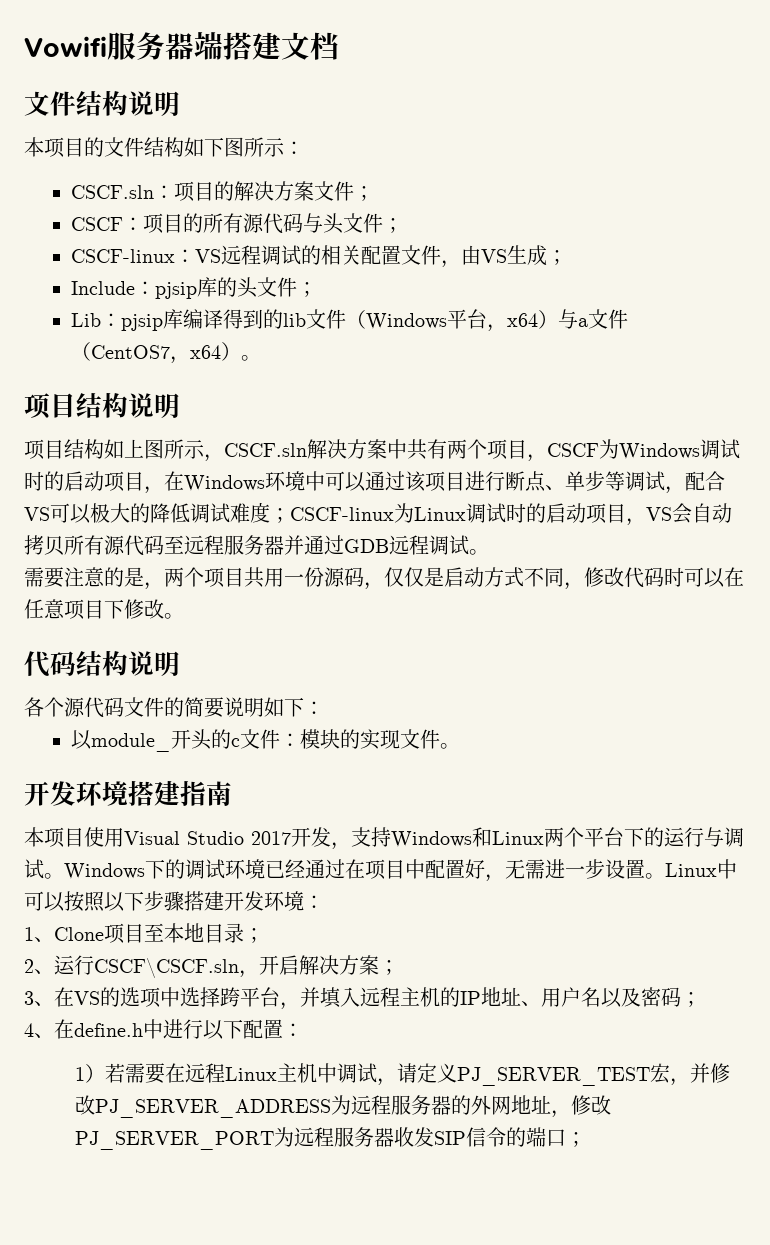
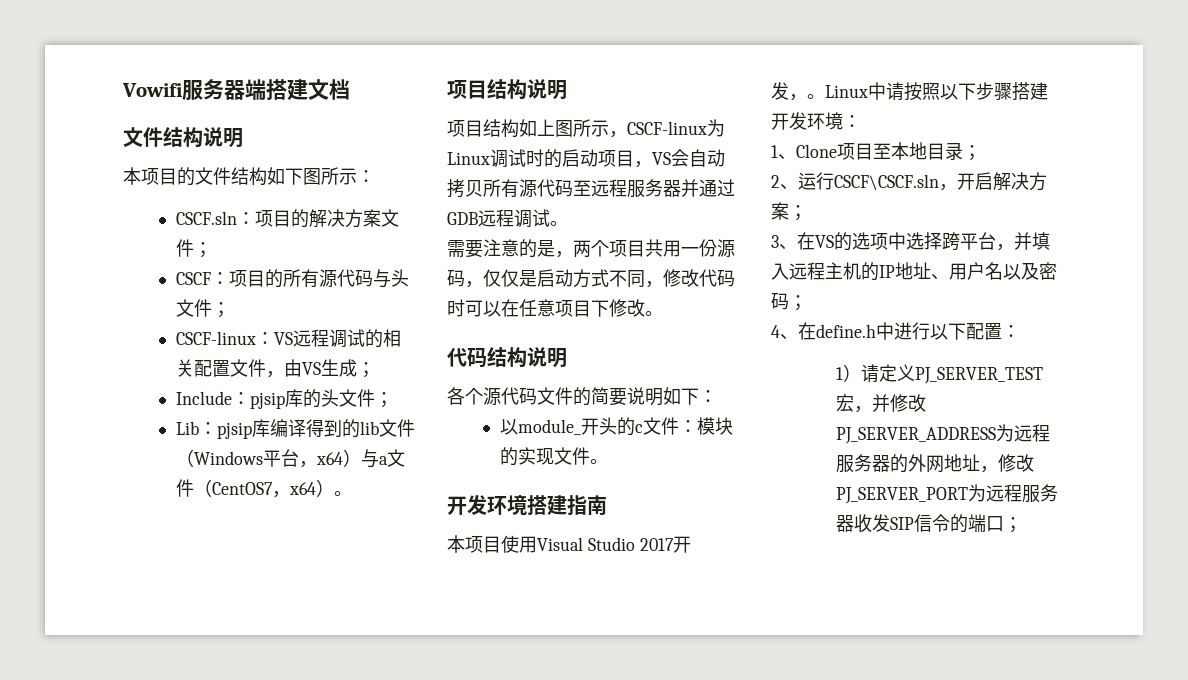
- 项目结构如上图所示，CSCF.sln解决方案中共有两个项目，CSCF为Windows调试时的启动项目，在Windows环境中可以通过该项目进行断点、单步等调试，配合VS可以极大的降低调试难度；CSCF-linux为Linux调试时的启动项目，VS会自动拷贝所有源代码至远程服务器并通过GDB远程调试。
+ 项目结构如上图所示，CSCF-linux为Linux调试时的启动项目，VS会自动拷贝所有源代码至远程服务器并通过GDB远程调试。
- 本项目使用Visual Studio 2017开发，支持Windows和Linux两个平台下的运行与调试。Windows下的调试环境已经通过在项目中配置好，无需进一步设置。
+ 本项目使用Visual Studio 2017开发，。
- Linux中可以按照以下步骤搭建开发环境：
+ Linux中请按照以下步骤搭建开发环境：
- 1）若需要在远程Linux主机中调试，请定义PJ_SERVER_TEST宏，并修改PJ_SERVER_ADDRESS为远程服务器的外网地址，修改PJ_SERVER_PORT为远程服务器收发SIP信令的端口；
+ 1）请定义PJ_SERVER_TEST宏，并修改PJ_SERVER_ADDRESS为远程服务器的外网地址，修改PJ_SERVER_PORT为远程服务器收发SIP信令的端口；

